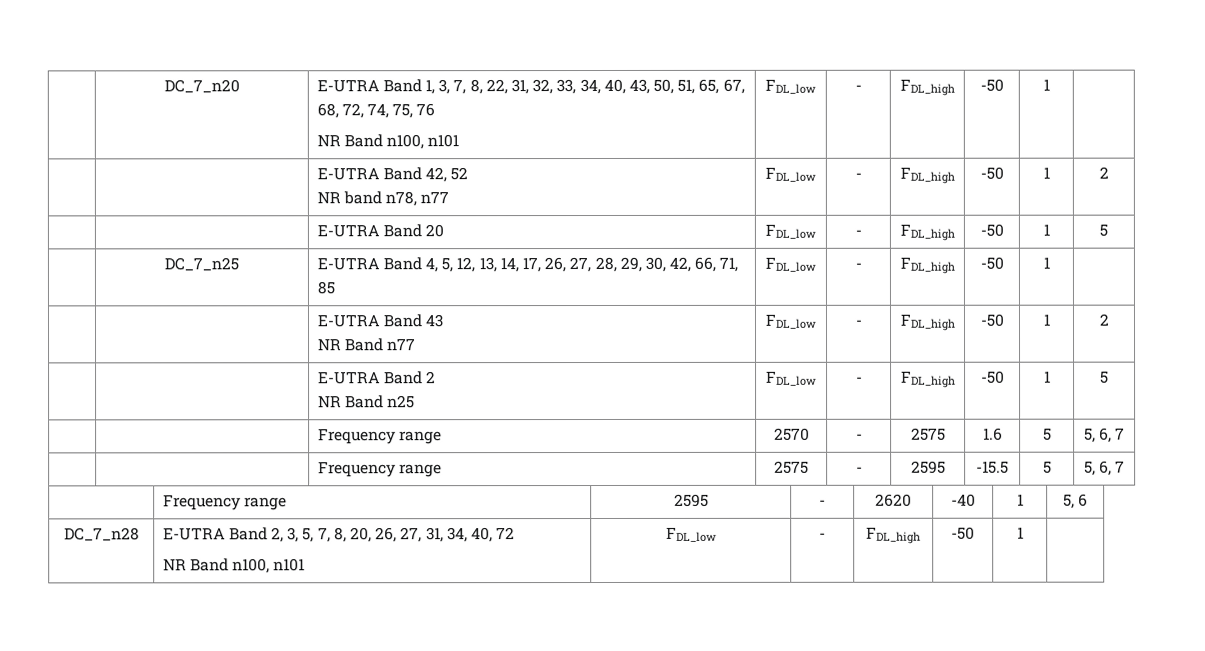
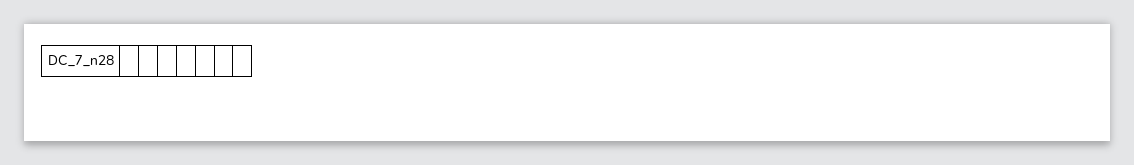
- | DC_7_n20 | E-UTRA Band 1, 3, 7, 8, 22, 31, 32, 33, 34, 40, 43, 50, 51, 65, 67, 68, 72, 74, 75, 76
- NR Band n100, n101 | FDL_low | - | FDL_high | -50 | 1 |
- | | E-UTRA Band 42, 52
- NR band n78, n77 | FDL_low | - | FDL_high | -50 | 1 | 2
- | | E-UTRA Band 20 | FDL_low | - | FDL_high | -50 | 1 | 5
- | DC_7_n25 | E-UTRA Band 4, 5, 12, 13, 14, 17, 26, 27, 28, 29, 30, 42, 66, 71, 85 | FDL_low | - | FDL_high | -50 | 1 |
- | | E-UTRA Band 43
- NR Band n77 | FDL_low | - | FDL_high | -50 | 1 | 2
- | | E-UTRA Band 2
- NR Band n25 | FDL_low | - | FDL_high | -50 | 1 | 5
- | | Frequency range | 2570 | - | 2575 | 1.6 | 5 | 5, 6, 7
- | | Frequency range | 2575 | - | 2595 | -15.5 | 5 | 5, 6, 7
- | Frequency range | 2595 | - | 2620 | -40 | 1 | 5, 6
- DC_7_n28 | E-UTRA Band 2, 3, 5, 7, 8, 20, 26, 27, 31, 34, 40, 72
- NR Band n100, n101 | FDL_low | - | FDL_high | -50 | 1 |
+ DC_7_n28 | | | | | | |

